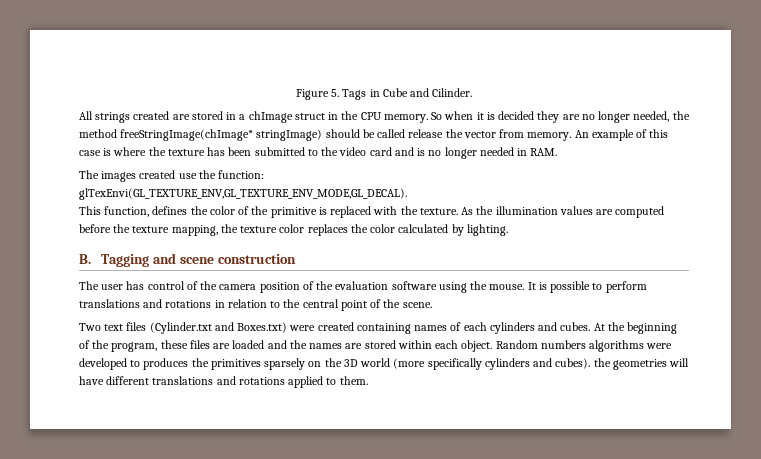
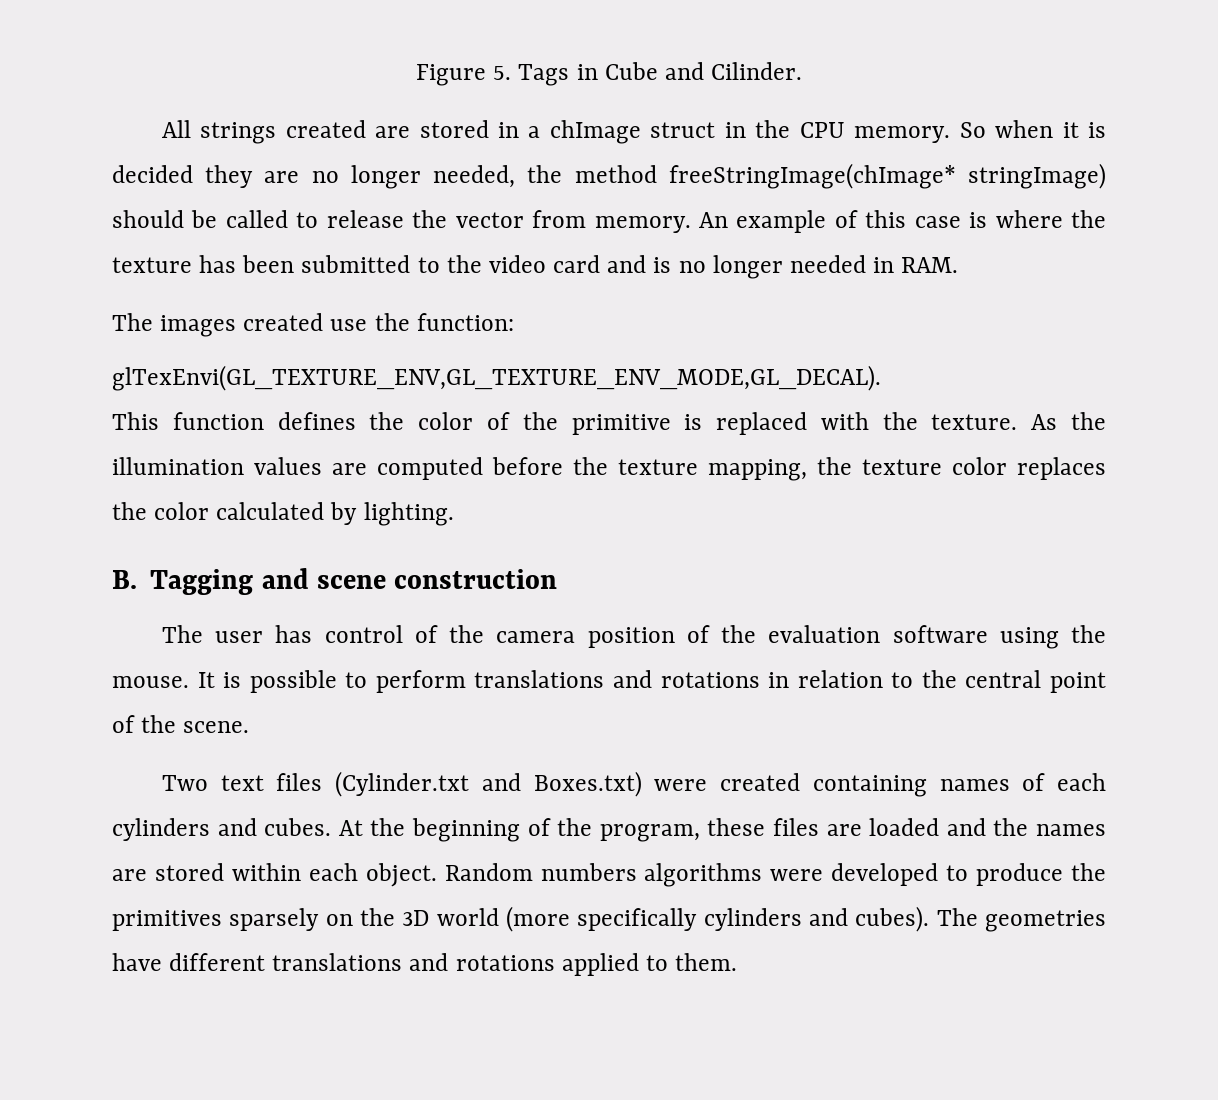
- So when it is decided they are no longer needed, the method freeStringImage(chImage* stringImage) should be called release the vector from memory.
+ So when it is decided they are no longer needed, the method freeStringImage(chImage* stringImage) should be called to release the vector from memory.
- This function, defines the color of the primitive is replaced with the texture.
+ This function defines the color of the primitive is replaced with the texture.
- Random numbers algorithms were developed to produces the primitives sparsely on the 3D world (more specifically cylinders and cubes). the geometries will have different translations and rotations applied to them.
+ Random numbers algorithms were developed to produce the primitives sparsely on the 3D world (more specifically cylinders and cubes). The geometries have different translations and rotations applied to them.

